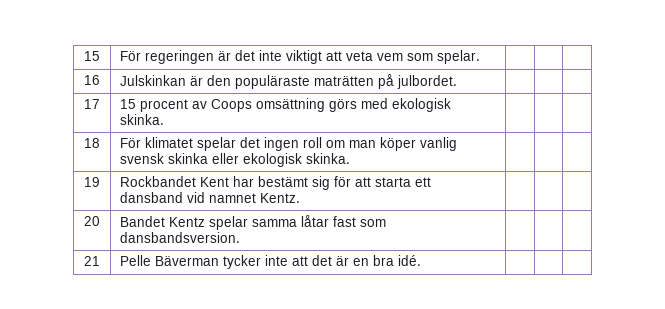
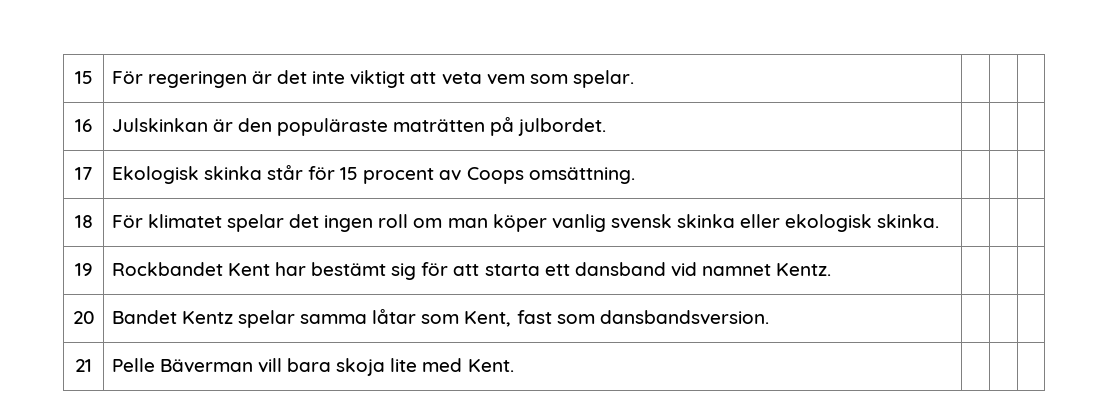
- 17 | 15 procent av Coops omsättning görs med ekologisk skinka. | | |
+ 17 | Ekologisk skinka står för 15 procent av Coops omsättning. | | |
- 20 | Bandet Kentz spelar samma låtar fast som dansbandsversion. | | |
+ 20 | Bandet Kentz spelar samma låtar som Kent, fast som dansbandsversion. | | |
- 21 | Pelle Bäverman tycker inte att det är en bra idé. | | |
+ 21 | Pelle Bäverman vill bara skoja lite med Kent. | | |

